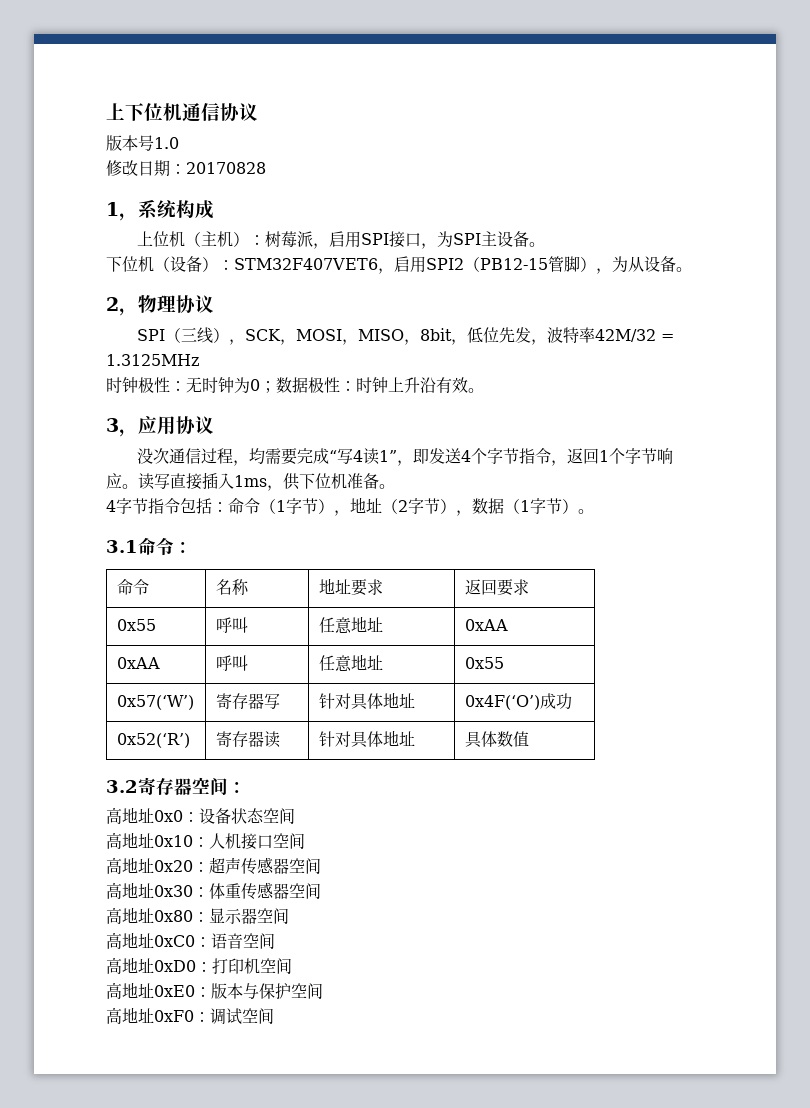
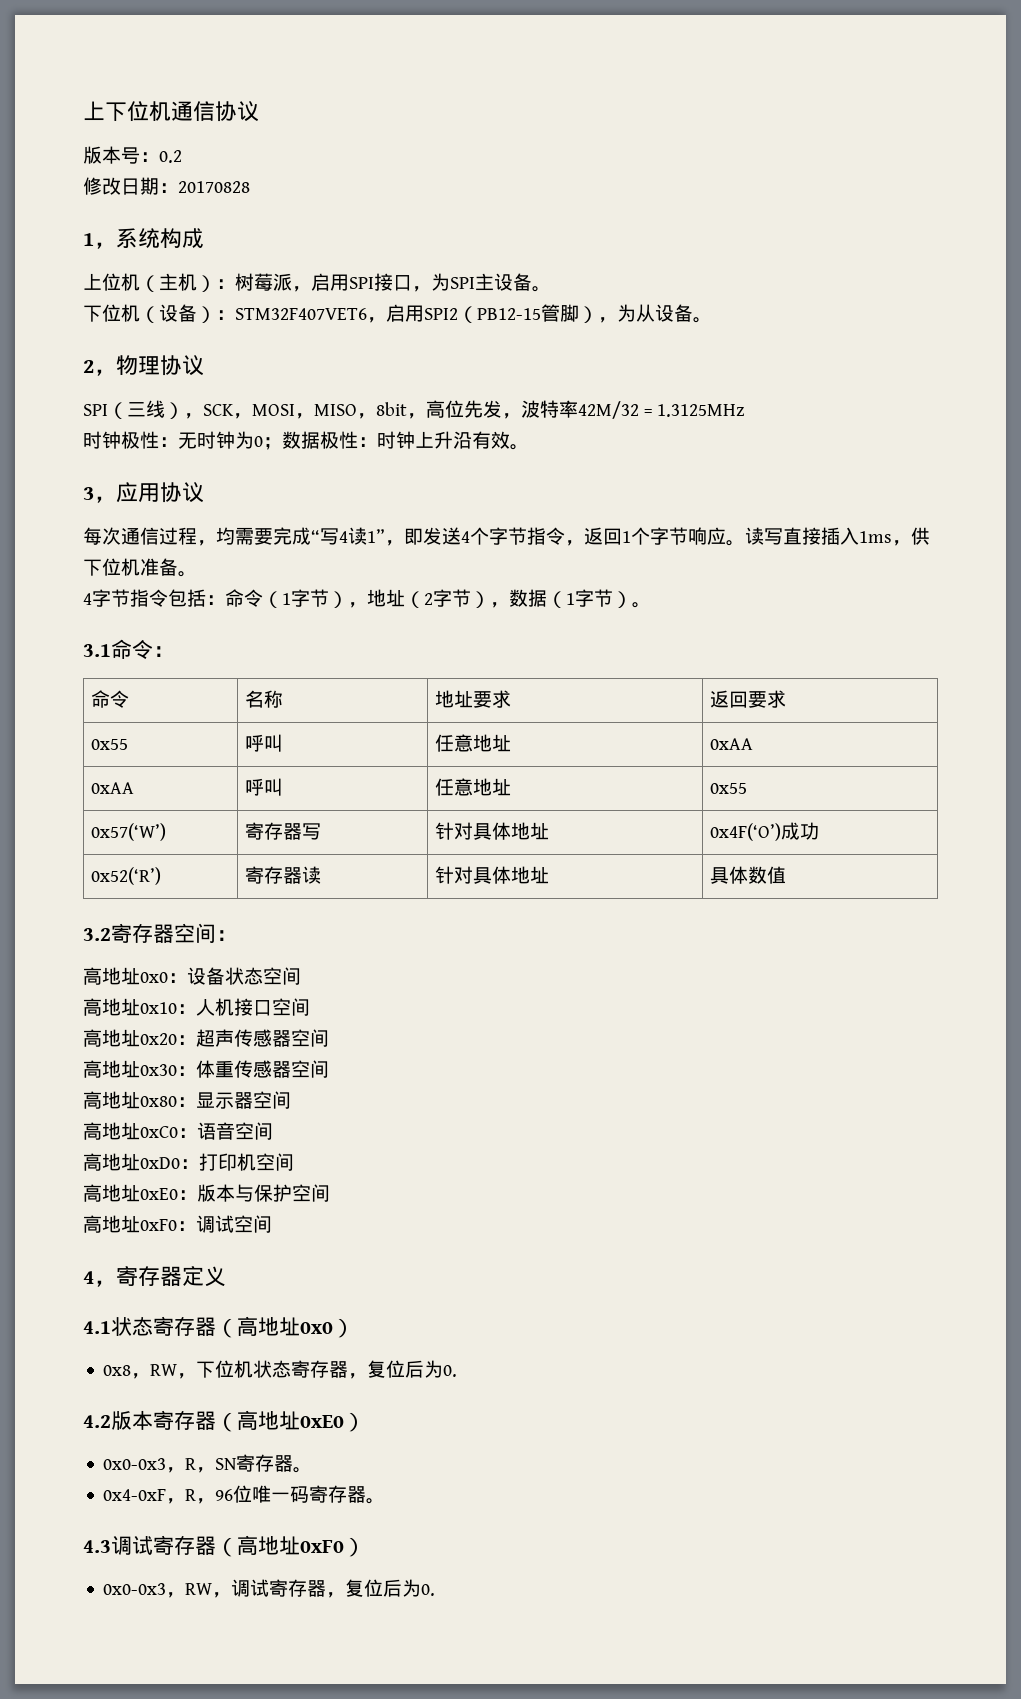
- 版本号1.0
+ 版本号：0.2
- SPI（三线），SCK，MOSI，MISO，8bit，低位先发，波特率42M/32 = 1.3125MHz
+ SPI（三线），SCK，MOSI，MISO，8bit，高位先发，波特率42M/32 = 1.3125MHz
- 没次通信过程，均需要完成“写4读1”，即发送4个字节指令，返回1个字节响应。
+ 每次通信过程，均需要完成“写4读1”，即发送4个字节指令，返回1个字节响应。
+ 4，寄存器定义
+ 4.1状态寄存器（高地址0x0）
+ 0x8，RW，下位机状态寄存器，复位后为0.
+ 4.2版本寄存器（高地址0xE0）
+ 0x0-0x3，R，SN寄存器。
+ 0x4-0xF，R，96位唯一码寄存器。
+ 4.3调试寄存器（高地址0xF0）
+ 0x0-0x3，RW，调试寄存器，复位后为0.

